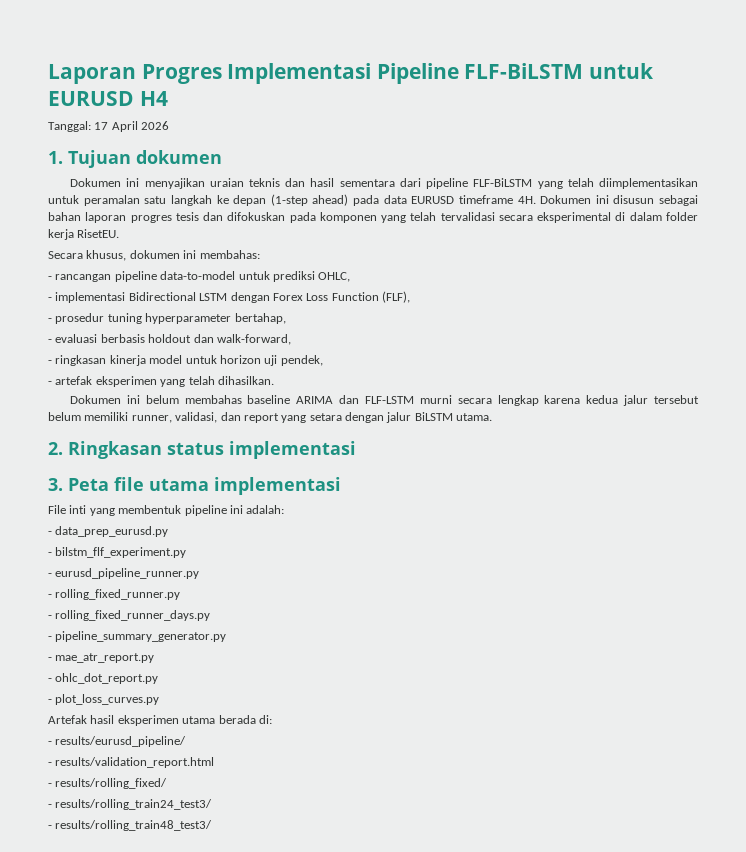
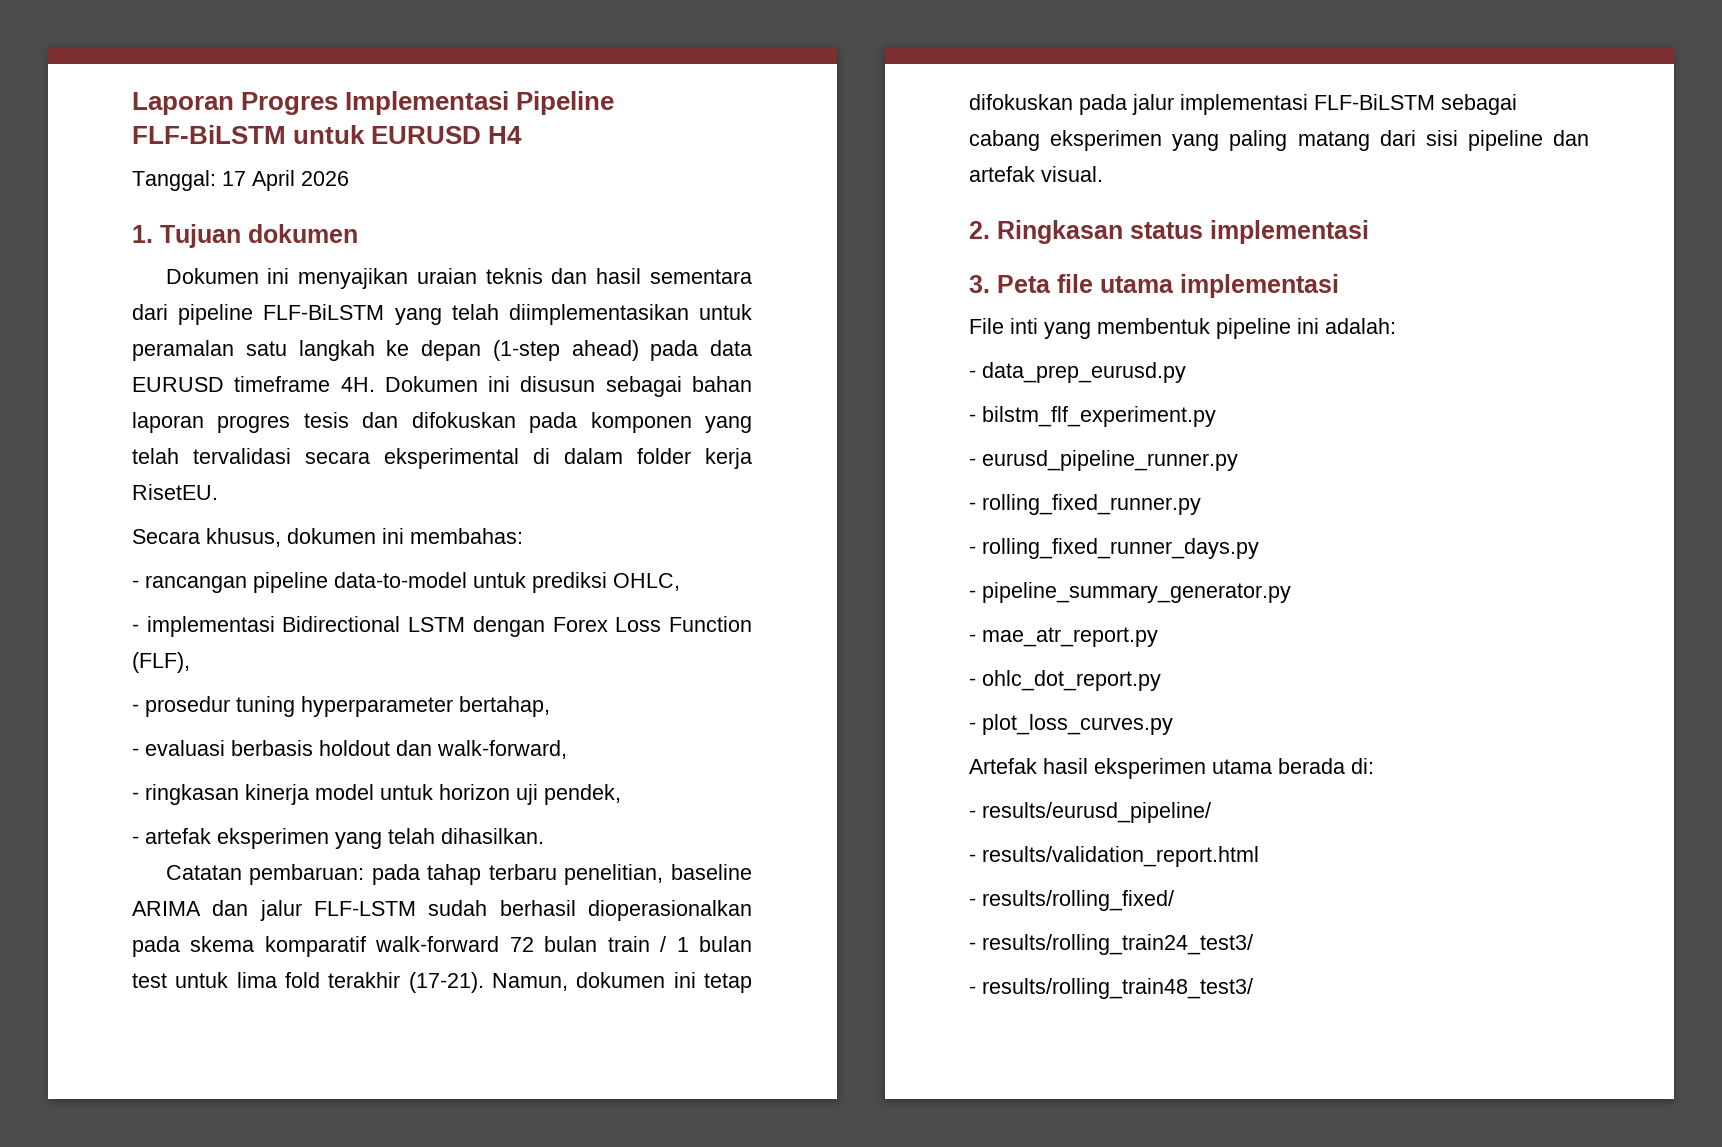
- Dokumen ini belum membahas baseline ARIMA dan FLF-LSTM murni secara lengkap karena kedua jalur tersebut belum memiliki runner, validasi, dan report yang setara dengan jalur BiLSTM utama.
+ Catatan pembaruan: pada tahap terbaru penelitian, baseline ARIMA dan jalur FLF-LSTM sudah berhasil dioperasionalkan pada skema komparatif walk-forward 72 bulan train / 1 bulan test untuk lima fold terakhir (17-21). Namun, dokumen ini tetap difokuskan pada jalur implementasi FLF-BiLSTM sebagai cabang eksperimen yang paling matang dari sisi pipeline dan artefak visual.

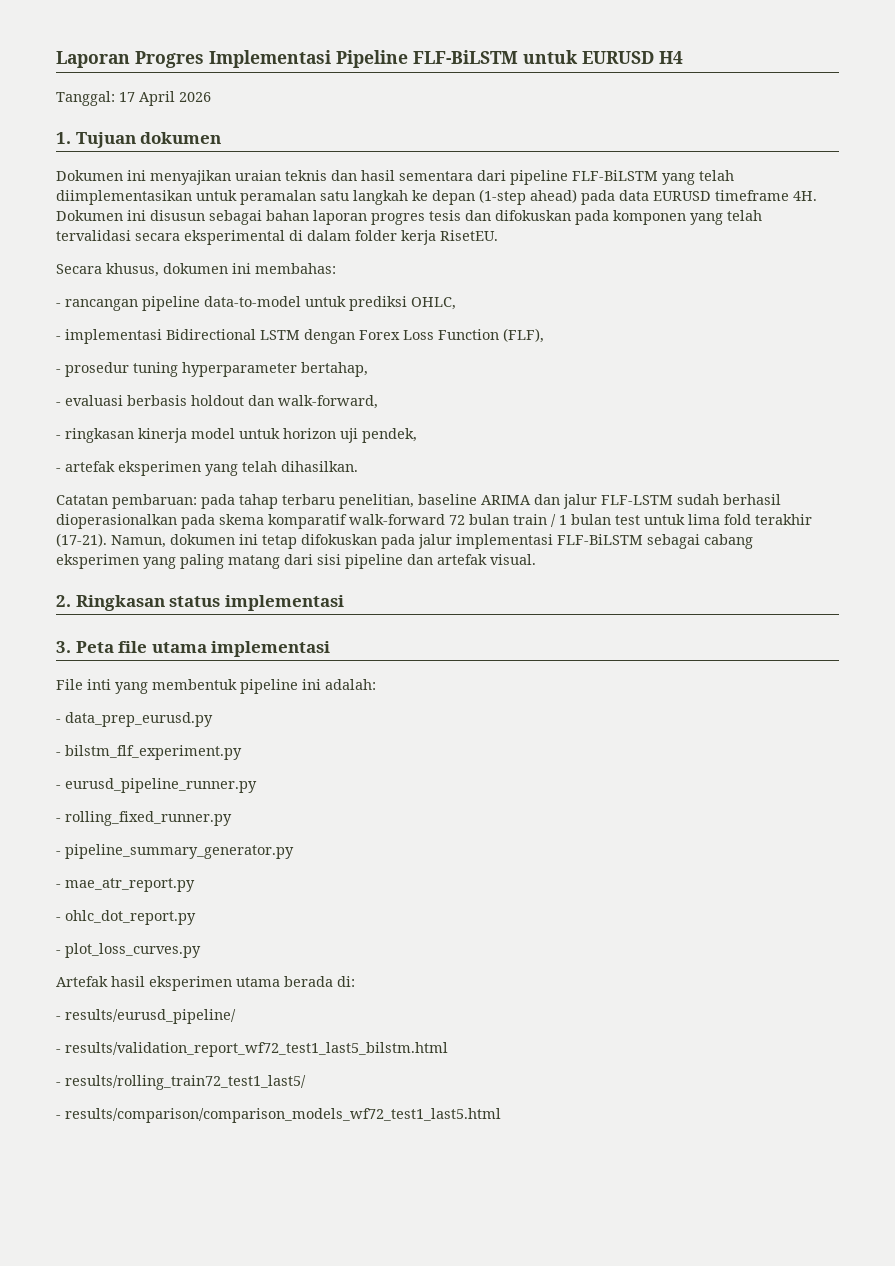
- - rolling_fixed_runner_days.py
- - results/validation_report.html
- - results/rolling_fixed/
- - results/rolling_train24_test3/
- - results/rolling_train48_test3/
+ - results/validation_report_wf72_test1_last5_bilstm.html
+ - results/rolling_train72_test1_last5/
+ - results/comparison/comparison_models_wf72_test1_last5.html

